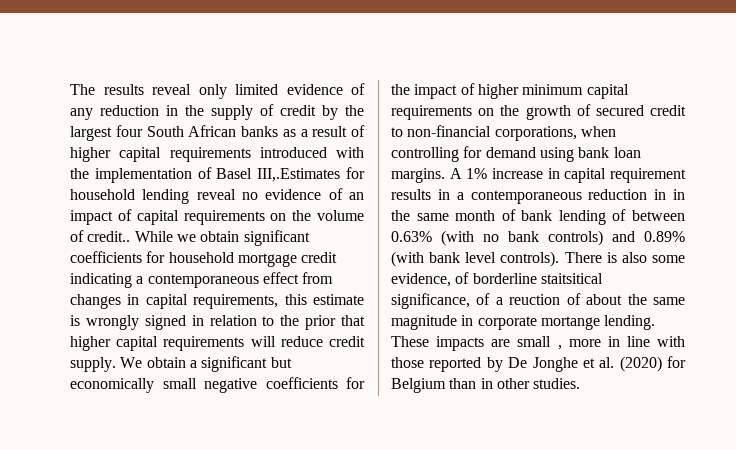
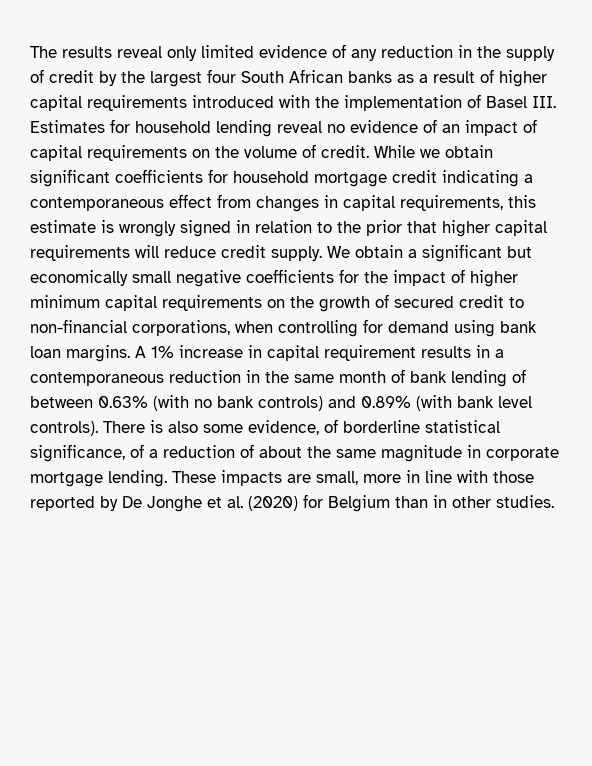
- The results reveal only limited evidence of any reduction in the supply of credit by the largest four South African banks as a result of higher capital requirements introduced with the implementation of Basel III,.Estimates for household lending reveal no evidence of an impact of capital requirements on the volume of credit..
+ The results reveal only limited evidence of any reduction in the supply of credit by the largest four South African banks as a result of higher capital requirements introduced with the implementation of Basel III. Estimates for household lending reveal no evidence of an impact of capital requirements on the volume of credit.
- A 1% increase in capital requirement results in a contemporaneous reduction in in the same month of bank lending of between 0.63% (with no bank controls) and 0.89% (with bank level controls).
+ A 1% increase in capital requirement results in a contemporaneous reduction in the same month of bank lending of between 0.63% (with no bank controls) and 0.89% (with bank level controls).
- There is also some evidence, of borderline staitsitical significance, of a reuction of about the same magnitude in corporate mortange lending.
+ There is also some evidence, of borderline statistical significance, of a reduction of about the same magnitude in corporate mortgage lending.
- These impacts are small , more in line with those reported by De Jonghe et al. (2020) for Belgium than in other studies.
+ These impacts are small, more in line with those reported by De Jonghe et al. (2020) for Belgium than in other studies.

